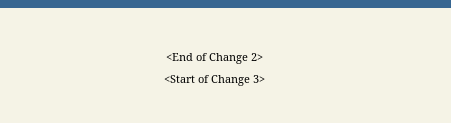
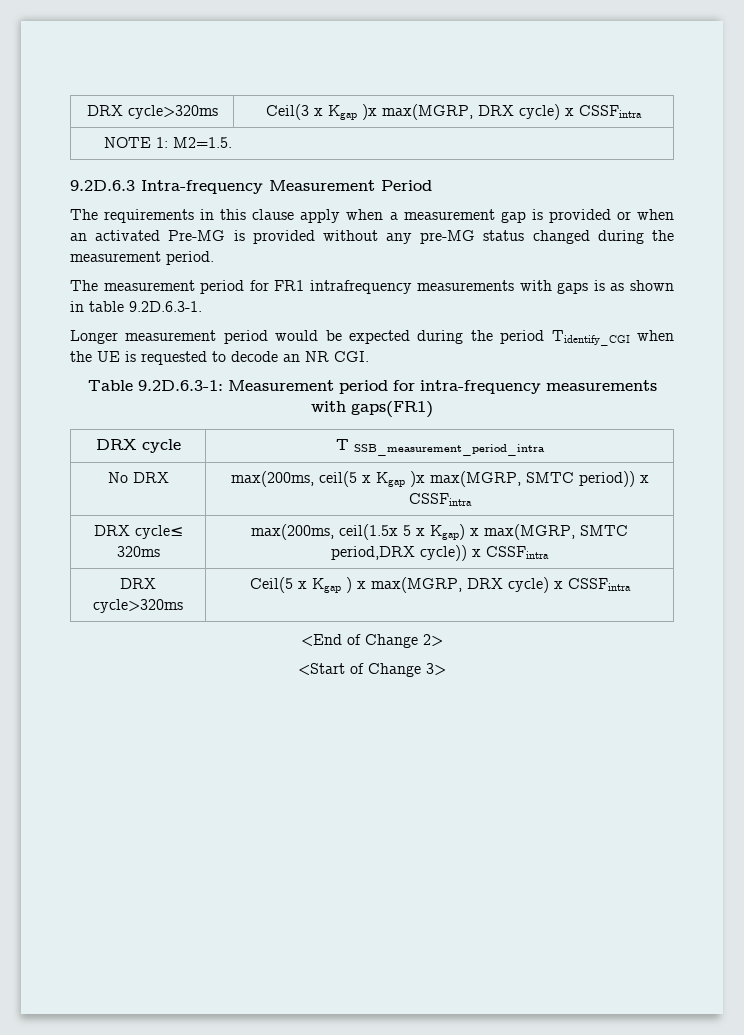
+ DRX cycle>320ms | Ceil(3 x Kgap )x max(MGRP, DRX cycle) x CSSFintra
+ NOTE 1: M2=1.5.
+ 9.2D.6.3 Intra-frequency Measurement Period
+ The requirements in this clause apply when a measurement gap is provided or when an activated Pre-MG is provided without any pre-MG status changed during the measurement period.
+ The measurement period for FR1 intrafrequency measurements with gaps is as shown in table 9.2D.6.3-1.
+ Longer measurement period would be expected during the period Tidentify_CGI when the UE is requested to decode an NR CGI.
+ Table 9.2D.6.3-1: Measurement period for intra-frequency measurements with gaps(FR1)
+ DRX cycle | T SSB_measurement_period_intra
+ No DRX | max(200ms, ceil(5 x Kgap )x max(MGRP, SMTC period)) x CSSFintra
+ DRX cycle≤ 320ms | max(200ms, ceil(1.5x 5 x Kgap) x max(MGRP, SMTC period,DRX cycle)) x CSSFintra
+ DRX cycle>320ms | Ceil(5 x Kgap ) x max(MGRP, DRX cycle) x CSSFintra

